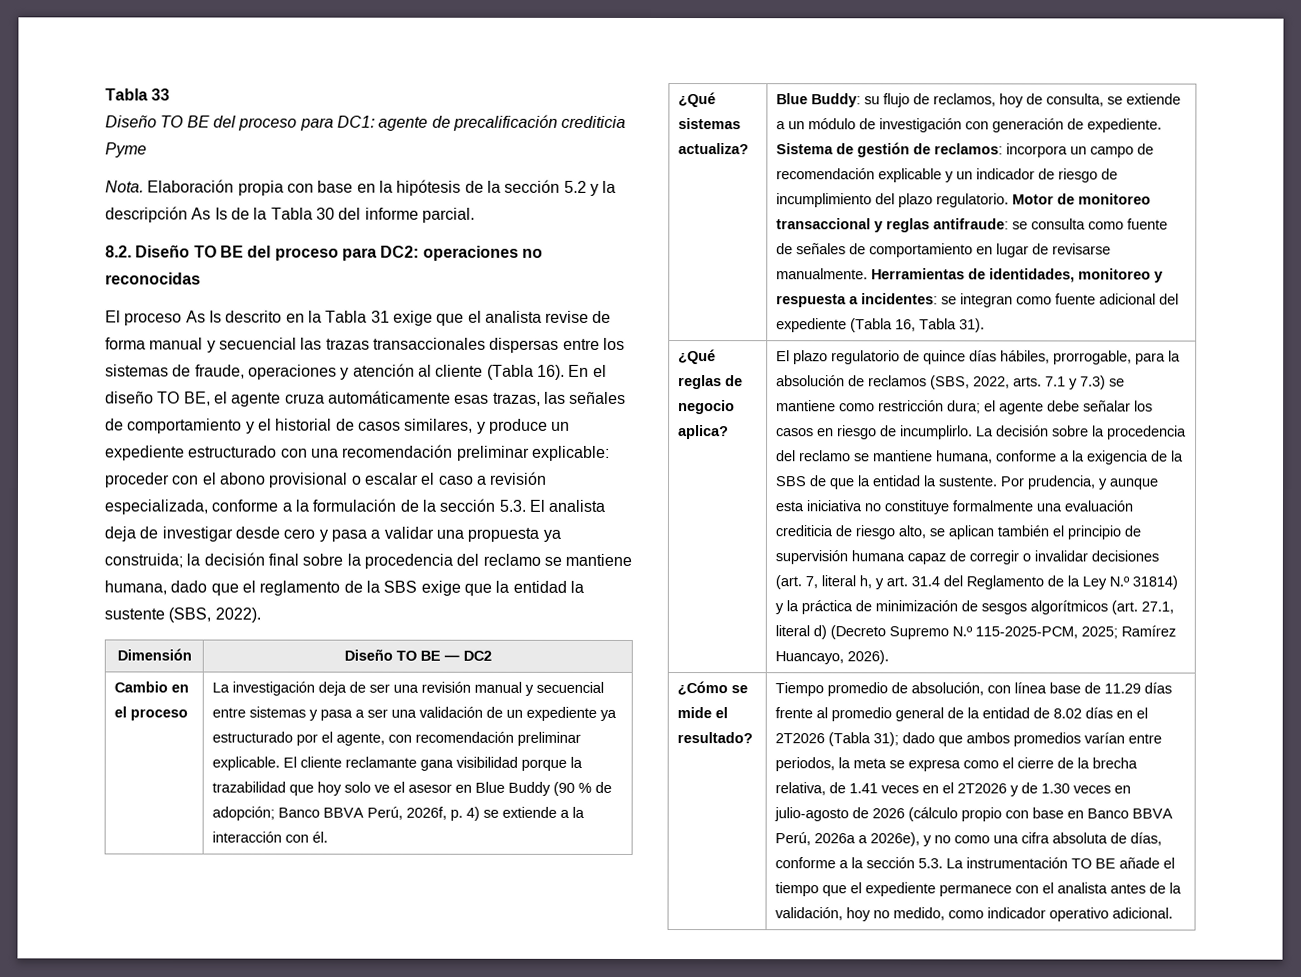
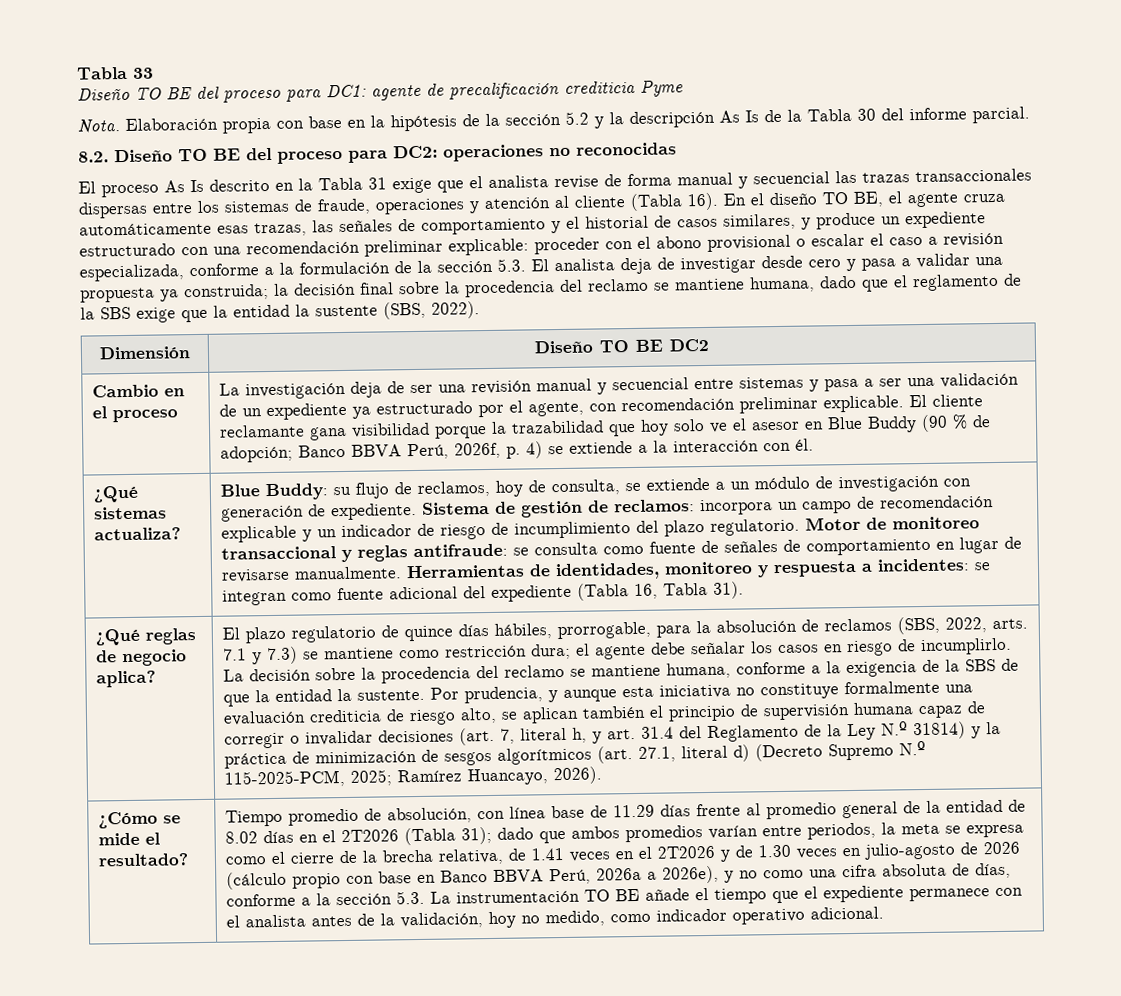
- Dimensión | Diseño TO BE — DC2
+ Dimensión | Diseño TO BE DC2

